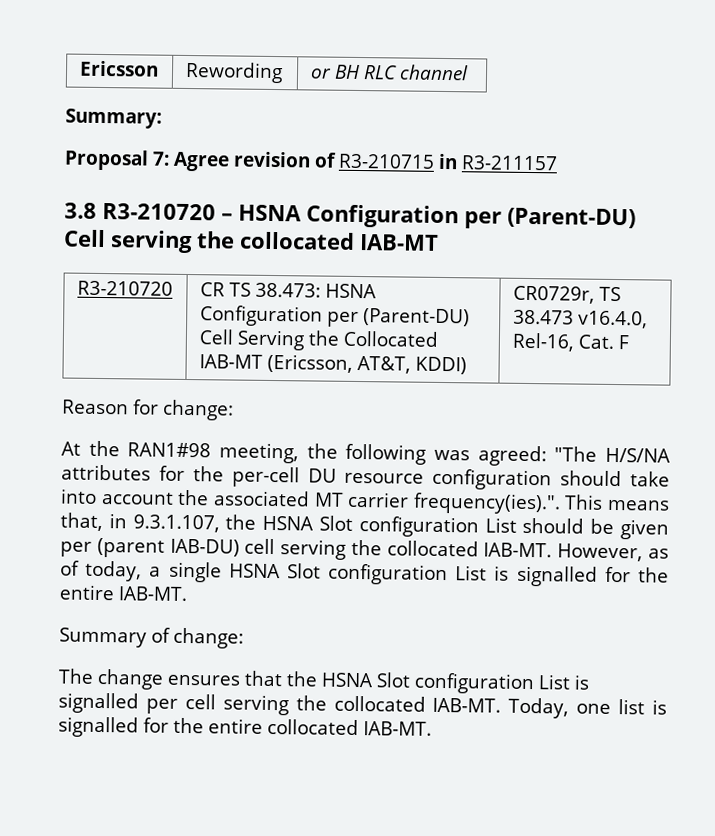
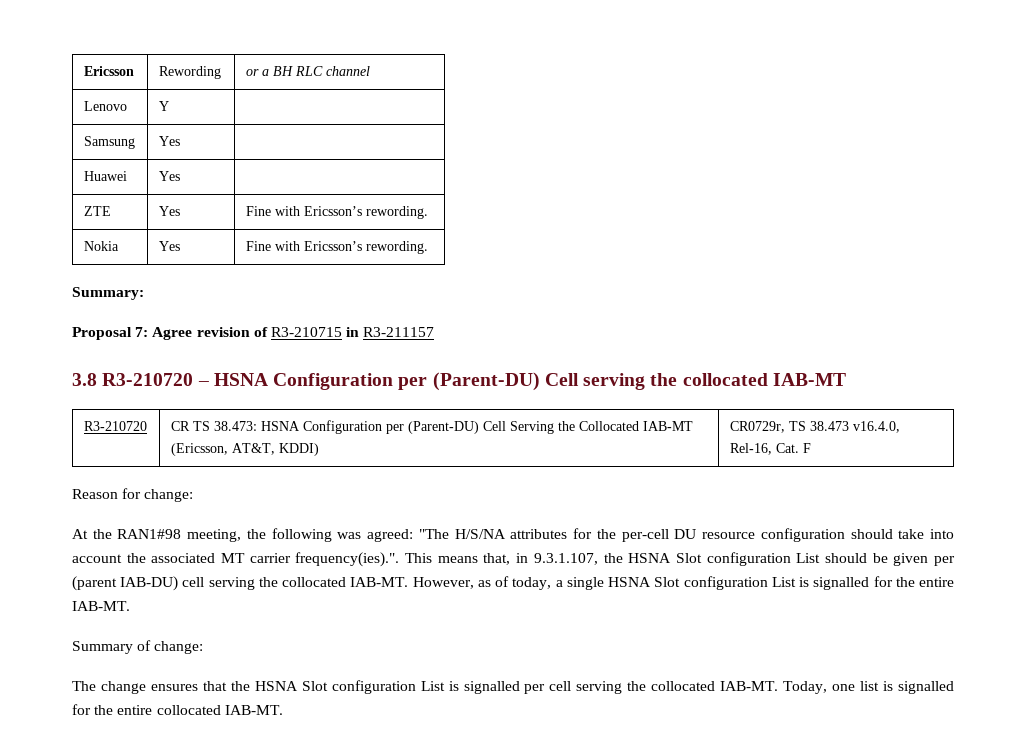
- Ericsson | Rewording | or BH RLC channel
+ Ericsson | Rewording | or a BH RLC channel
+ Lenovo | Y |
+ Samsung | Yes |
+ Huawei | Yes |
+ ZTE | Yes | Fine with Ericsson’s rewording.
+ Nokia | Yes | Fine with Ericsson’s rewording.

